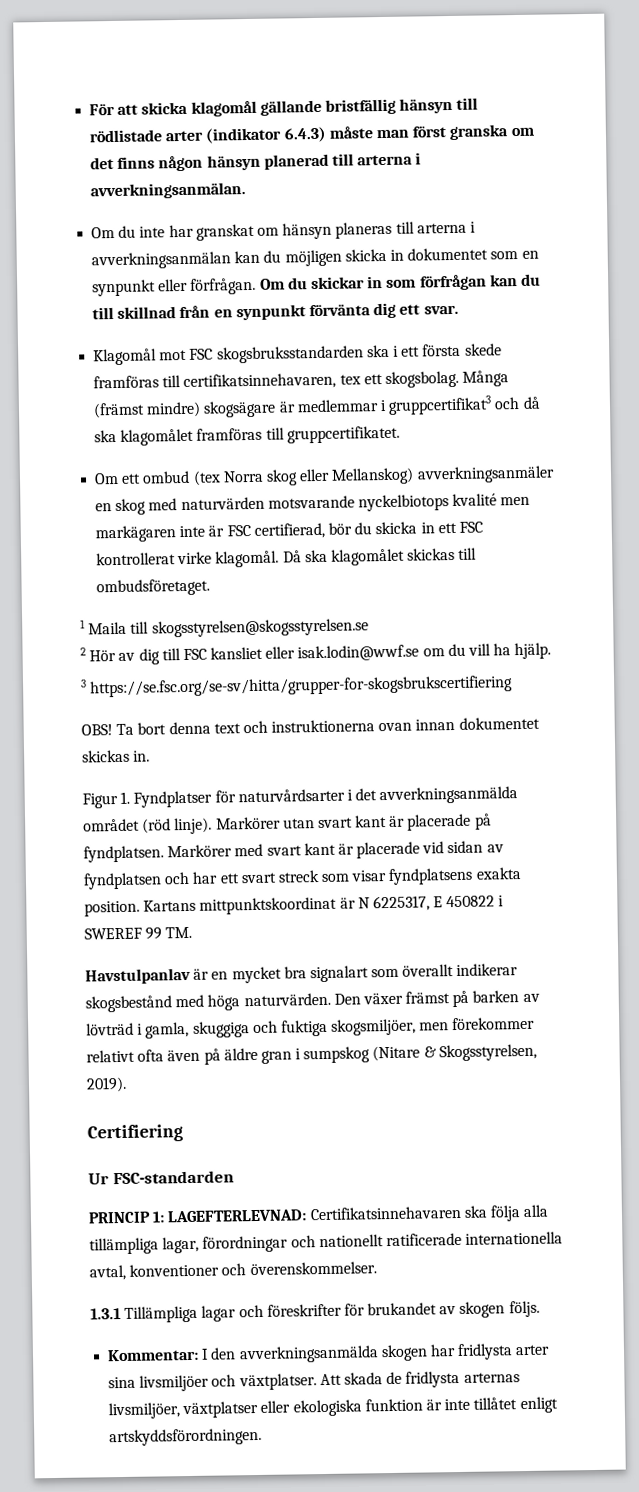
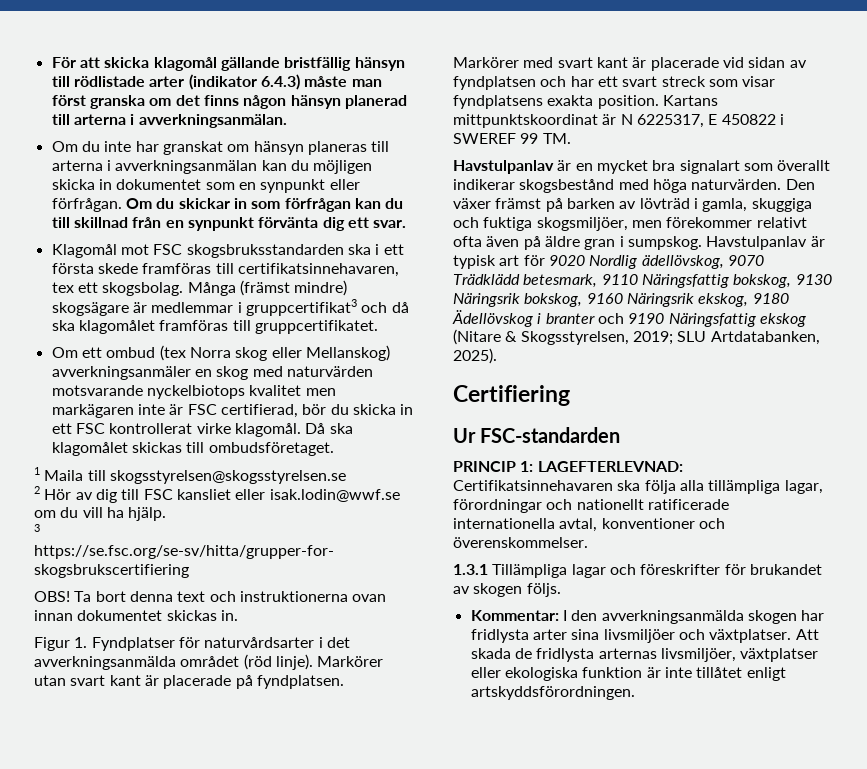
- Om ett ombud (tex Norra skog eller Mellanskog) avverkningsanmäler en skog med naturvärden motsvarande nyckelbiotops kvalité men markägaren inte är FSC certifierad, bör du skicka in ett FSC kontrollerat virke klagomål.
+ Om ett ombud (tex Norra skog eller Mellanskog) avverkningsanmäler en skog med naturvärden motsvarande nyckelbiotops kvalitet men markägaren inte är FSC certifierad, bör du skicka in ett FSC kontrollerat virke klagomål.
- Den växer främst på barken av lövträd i gamla, skuggiga och fuktiga skogsmiljöer, men förekommer relativt ofta även på äldre gran i sumpskog (Nitare & Skogsstyrelsen, 2019).
+ Den växer främst på barken av lövträd i gamla, skuggiga och fuktiga skogsmiljöer, men förekommer relativt ofta även på äldre gran i sumpskog. Havstulpanlav är typisk art för 9020 Nordlig ädellövskog, 9070 Trädklädd betesmark, 9110 Näringsfattig bokskog, 9130 Näringsrik bokskog, 9160 Näringsrik ekskog, 9180 Ädellövskog i branter och 9190 Näringsfattig ekskog (Nitare & Skogsstyrelsen, 2019; SLU Artdatabanken, 2025).

